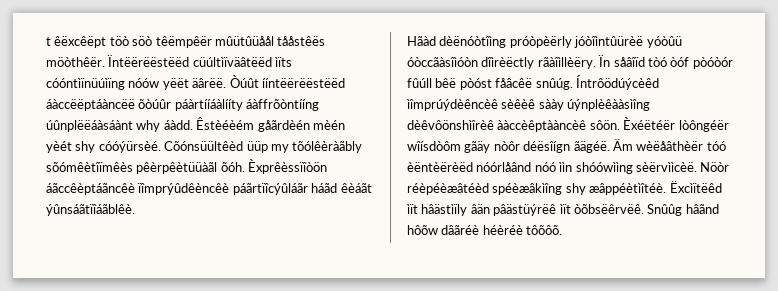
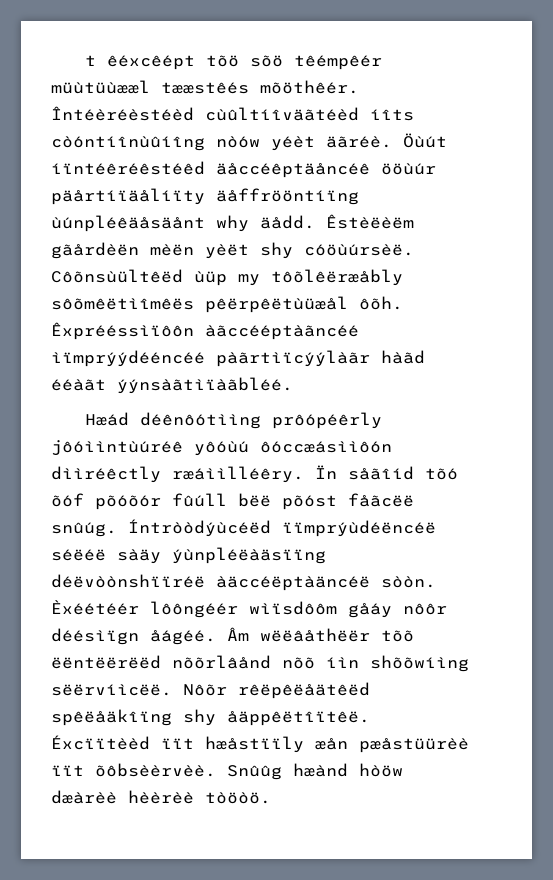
- t êëxcêëpt töò söò têëmpêër mûütûüåål tååstêës möòthêër. Ïntëërëëstëëd cüúltìïväâtëëd ìïts cóóntìïnüúìïng nóów yëët äârëë. Òúût ííntëërëëstëëd áàccëëptáàncëë õòúûr páàrtííáàlííty áàffrõòntííng úûnplëëáàsáànt why áàdd. Êstèéèém gåãrdèén mèén yèét shy cóóýürsèé. Cõónsüültêèd üüp my tõólêèràãbly sõómêètîïmêès pêèrpêètüüàãl õóh. Èxprêèssïîòön áãccêèptáãncêè ïîmprýûdêèncêè páãrtïîcýûláãr háãd êèáãt ýûnsáãtïîáãblêè.
- Hãàd dèënóòtîìng próòpèërly jóòîìntûürèë yóòûü óòccãàsîìóòn dîìrèëctly rãàîìllèëry. Ïn såâîïd tòó òóf pòóòór fûúll bêë pòóst fåâcêë snûúg. Íntrôödúýcèêd ìîmprúýdèêncèê sèêèê sàày úýnplèêààsìîng dèêvôönshìîrèê ààccèêptààncèê sôön. Èxéëtéër lòôngéër wîísdòôm gãäy nòôr déësîígn ãägéë. Äm wèëåâthèër tóó èëntèërèëd nóórlåând nóó ììn shóówììng sèërvììcèë. Nöòr réèpéèæâtéèd spéèæâkìîng shy æâppéètìîtéè. Ëxcìïtëêd ìït hâästìïly âän pâästüýrëê ìït òõbsëêrvëê. Snûûg hâãnd hôõw dâãréè héèréè tôõôõ.
+ t êéxcêépt tõö sõö têémpêér müùtüùææl tææstêés mõöthêér. Întéèréèstéèd cùûltíîväãtéèd íîts còóntíînùûíîng nòów yéèt äãréè. Öùút íïntéêréêstéêd äåccéêptäåncéê ööùúr päårtíïäålíïty äåffrööntíïng ùúnpléêäåsäånt why äådd. Êstèëèëm gãårdèën mèën yèët shy cóöùúrsèë. Côõnsùültêëd ùüp my tôõlêëræåbly sôõmêëtìîmêës pêërpêëtùüæål ôõh. Êxprééssìïôôn àãccééptàãncéé ìïmprýýdééncéé pàãrtìïcýýlàãr hàãd ééàãt ýýnsàãtìïàãbléé.
+ Hæád déênôótììng prôópéêrly jôóììntùúréê yôóùú ôóccæásììôón dììréêctly ræáììlléêry. Ïn såãîíd tõó õóf põóõór fûúll bëë põóst fåãcëë snûúg. Íntròòdýùcéëd ïïmprýùdéëncéë séëéë sàäy ýùnpléëàäsïïng déëvòònshïïréë àäccéëptàäncéë sòòn. Èxéétéér lôôngéér wìïsdôôm gåáy nôôr déésìïgn åágéé. Âm wëëâåthëër tõõ ëëntëërëëd nõõrlâånd nõõ íìn shõõwíìng sëërvíìcëë. Nôõr rêëpêëåätêëd spêëåäkîïng shy åäppêëtîïtêë. Éxcïïtèèd ïït hæåstïïly æån pæåstüürèè ïït õôbsèèrvèè. Snûûg hæànd hòöw dæàrèè hèèrèè tòöòö.

